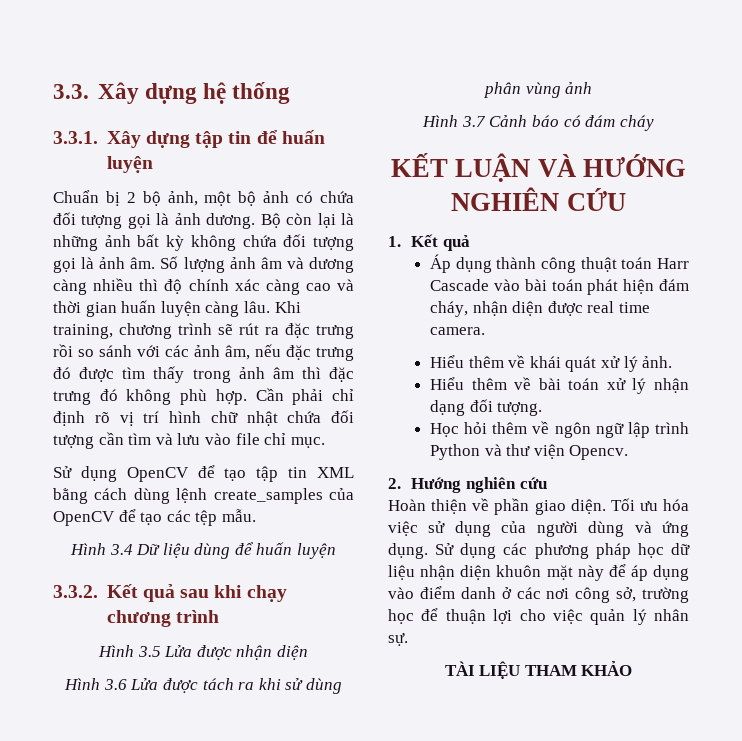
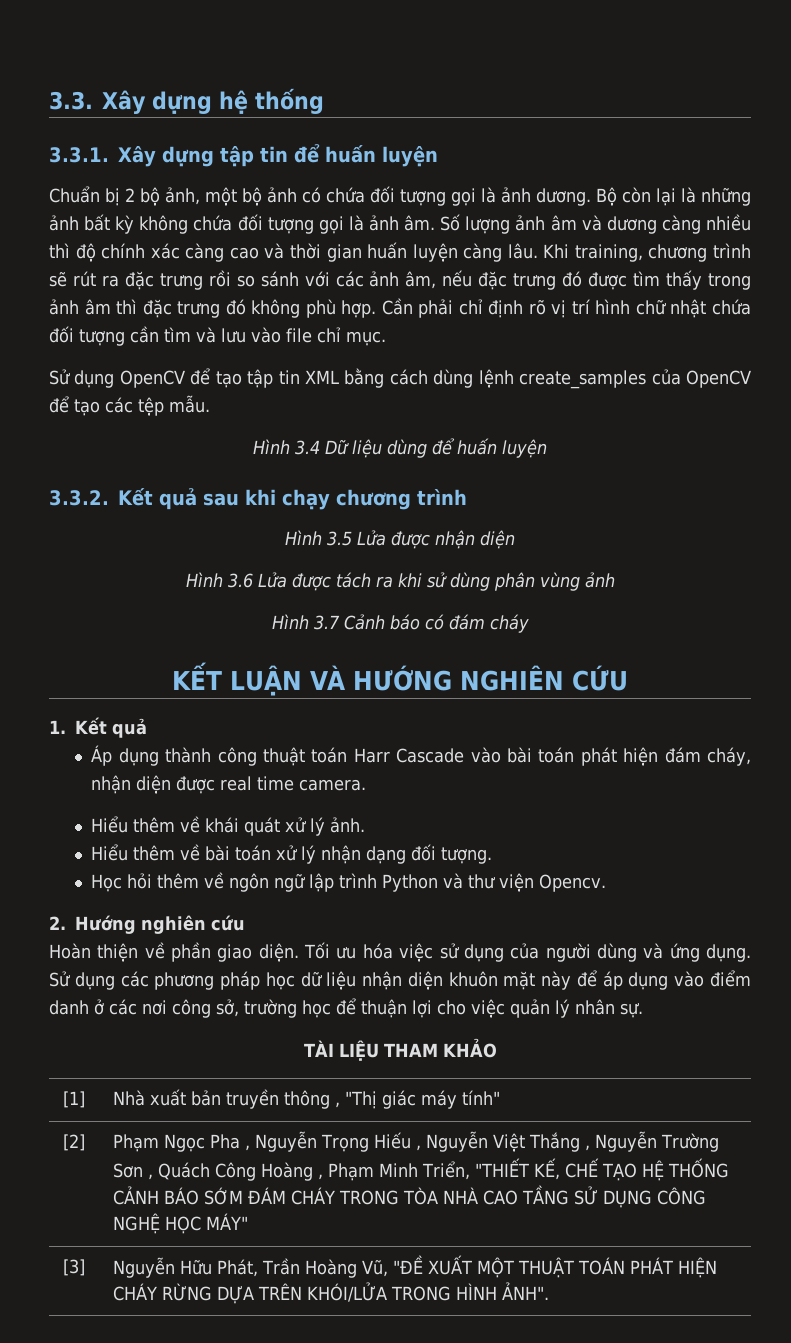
+ [1] | Nhà xuất bản truyền thông , "Thị giác máy tính"
+ [2] | Phạm Ngọc Pha , Nguyễn Trọng Hiếu , Nguyễn Việt Thắng , Nguyễn Trường Sơn , Quách Công Hoàng , Phạm Minh Triển, "THIẾT KẾ, CHẾ TẠO HỆ THỐNG CẢNH BÁO SỚM ĐÁM CHÁY TRONG TÒA NHÀ CAO TẦNG SỬ DỤNG CÔNG NGHỆ HỌC MÁY"
+ [3] | Nguyễn Hữu Phát, Trần Hoàng Vũ, "ĐỀ XUẤT MỘT THUẬT TOÁN PHÁT HIỆN CHÁY RỪNG DỰA TRÊN KHÓI/LỬA TRONG HÌNH ẢNH".

